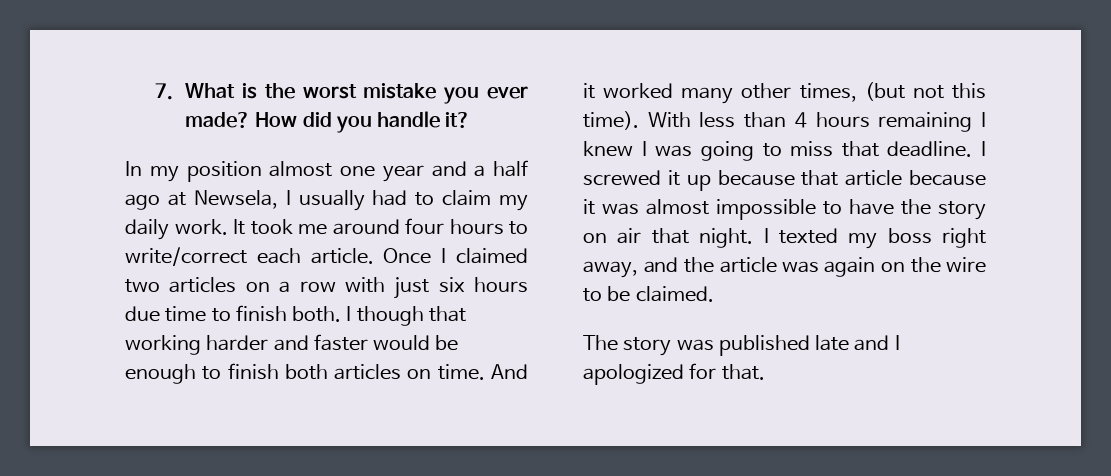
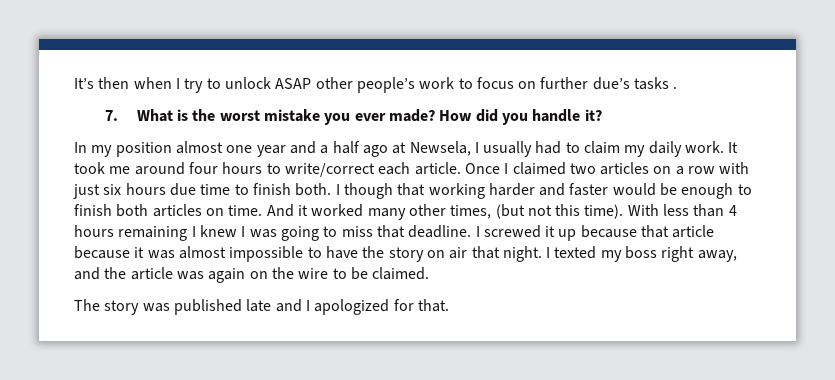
+ It’s then when I try to unlock ASAP other people’s work to focus on further due’s tasks .

